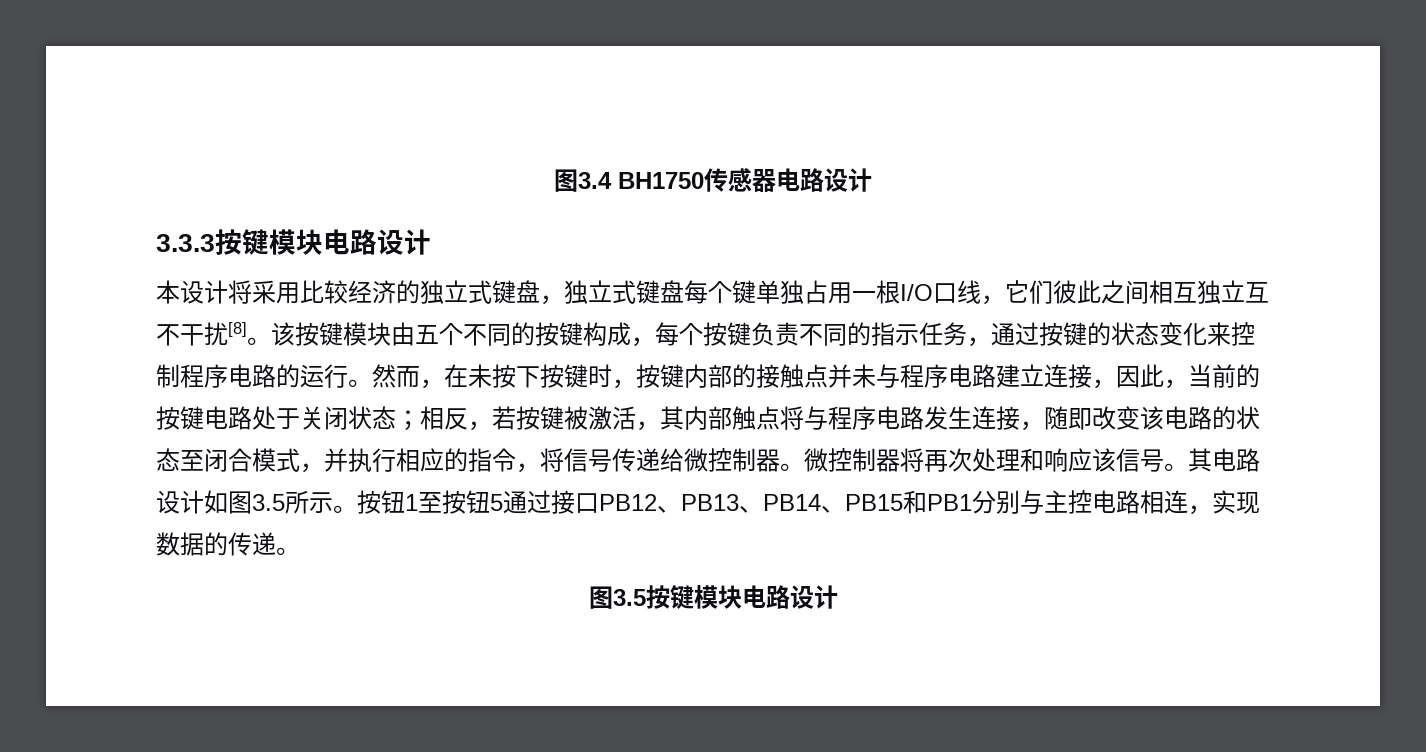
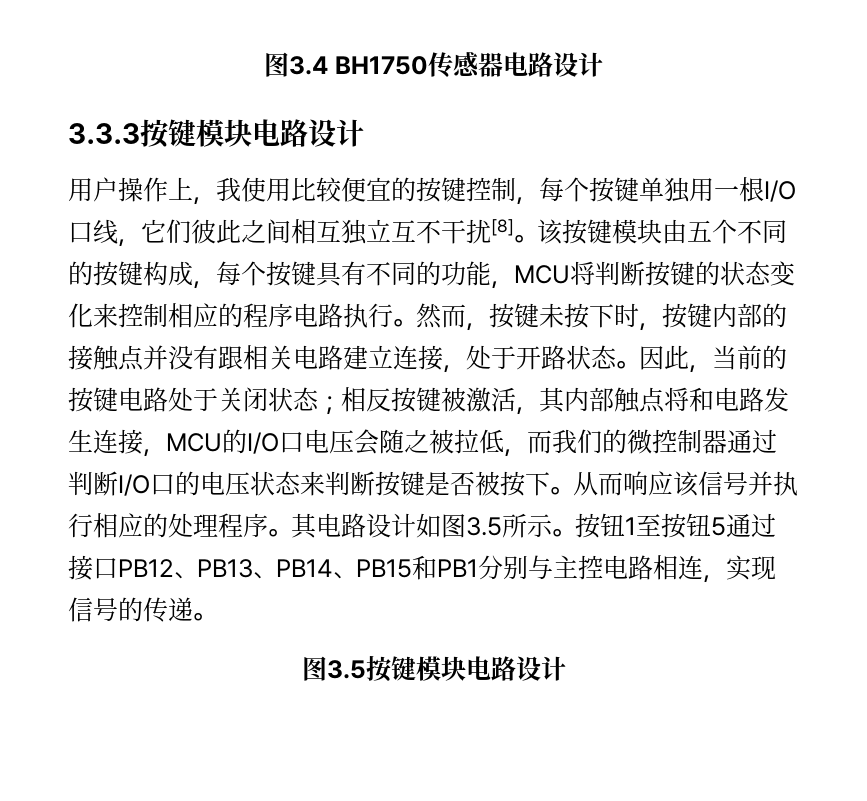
- 本设计将采用比较经济的独立式键盘，独立式键盘每个键单独占用一根I/O口线，它们彼此之间相互独立互不干扰[8]。
+ 用户操作上，我使用比较便宜的按键控制，每个按键单独用一根I/O口线，它们彼此之间相互独立互不干扰[8]。
- 该按键模块由五个不同的按键构成，每个按键负责不同的指示任务，通过按键的状态变化来控制程序电路的运行。
+ 该按键模块由五个不同的按键构成，每个按键具有不同的功能，MCU将判断按键的状态变化来控制相应的程序电路执行。
- 然而，在未按下按键时，按键内部的接触点并未与程序电路建立连接，因此，当前的按键电路处于关闭状态；相反，若按键被激活，其内部触点将与程序电路发生连接，随即改变该电路的状态至闭合模式，并执行相应的指令，将信号传递给微控制器。微控制器将再次处理和响应该信号。
+ 然而，按键未按下时，按键内部的接触点并没有跟相关电路建立连接，处于开路状态。因此，当前的按键电路处于关闭状态；相反按键被激活，其内部触点将和电路发生连接，MCU的I/O口电压会随之被拉低，而我们的微控制器通过判断I/O口的电压状态来判断按键是否被按下。从而响应该信号并执行相应的处理程序。
- 按钮1至按钮5通过接口PB12、PB13、PB14、PB15和PB1分别与主控电路相连，实现数据的传递。
+ 按钮1至按钮5通过接口PB12、PB13、PB14、PB15和PB1分别与主控电路相连，实现信号的传递。

